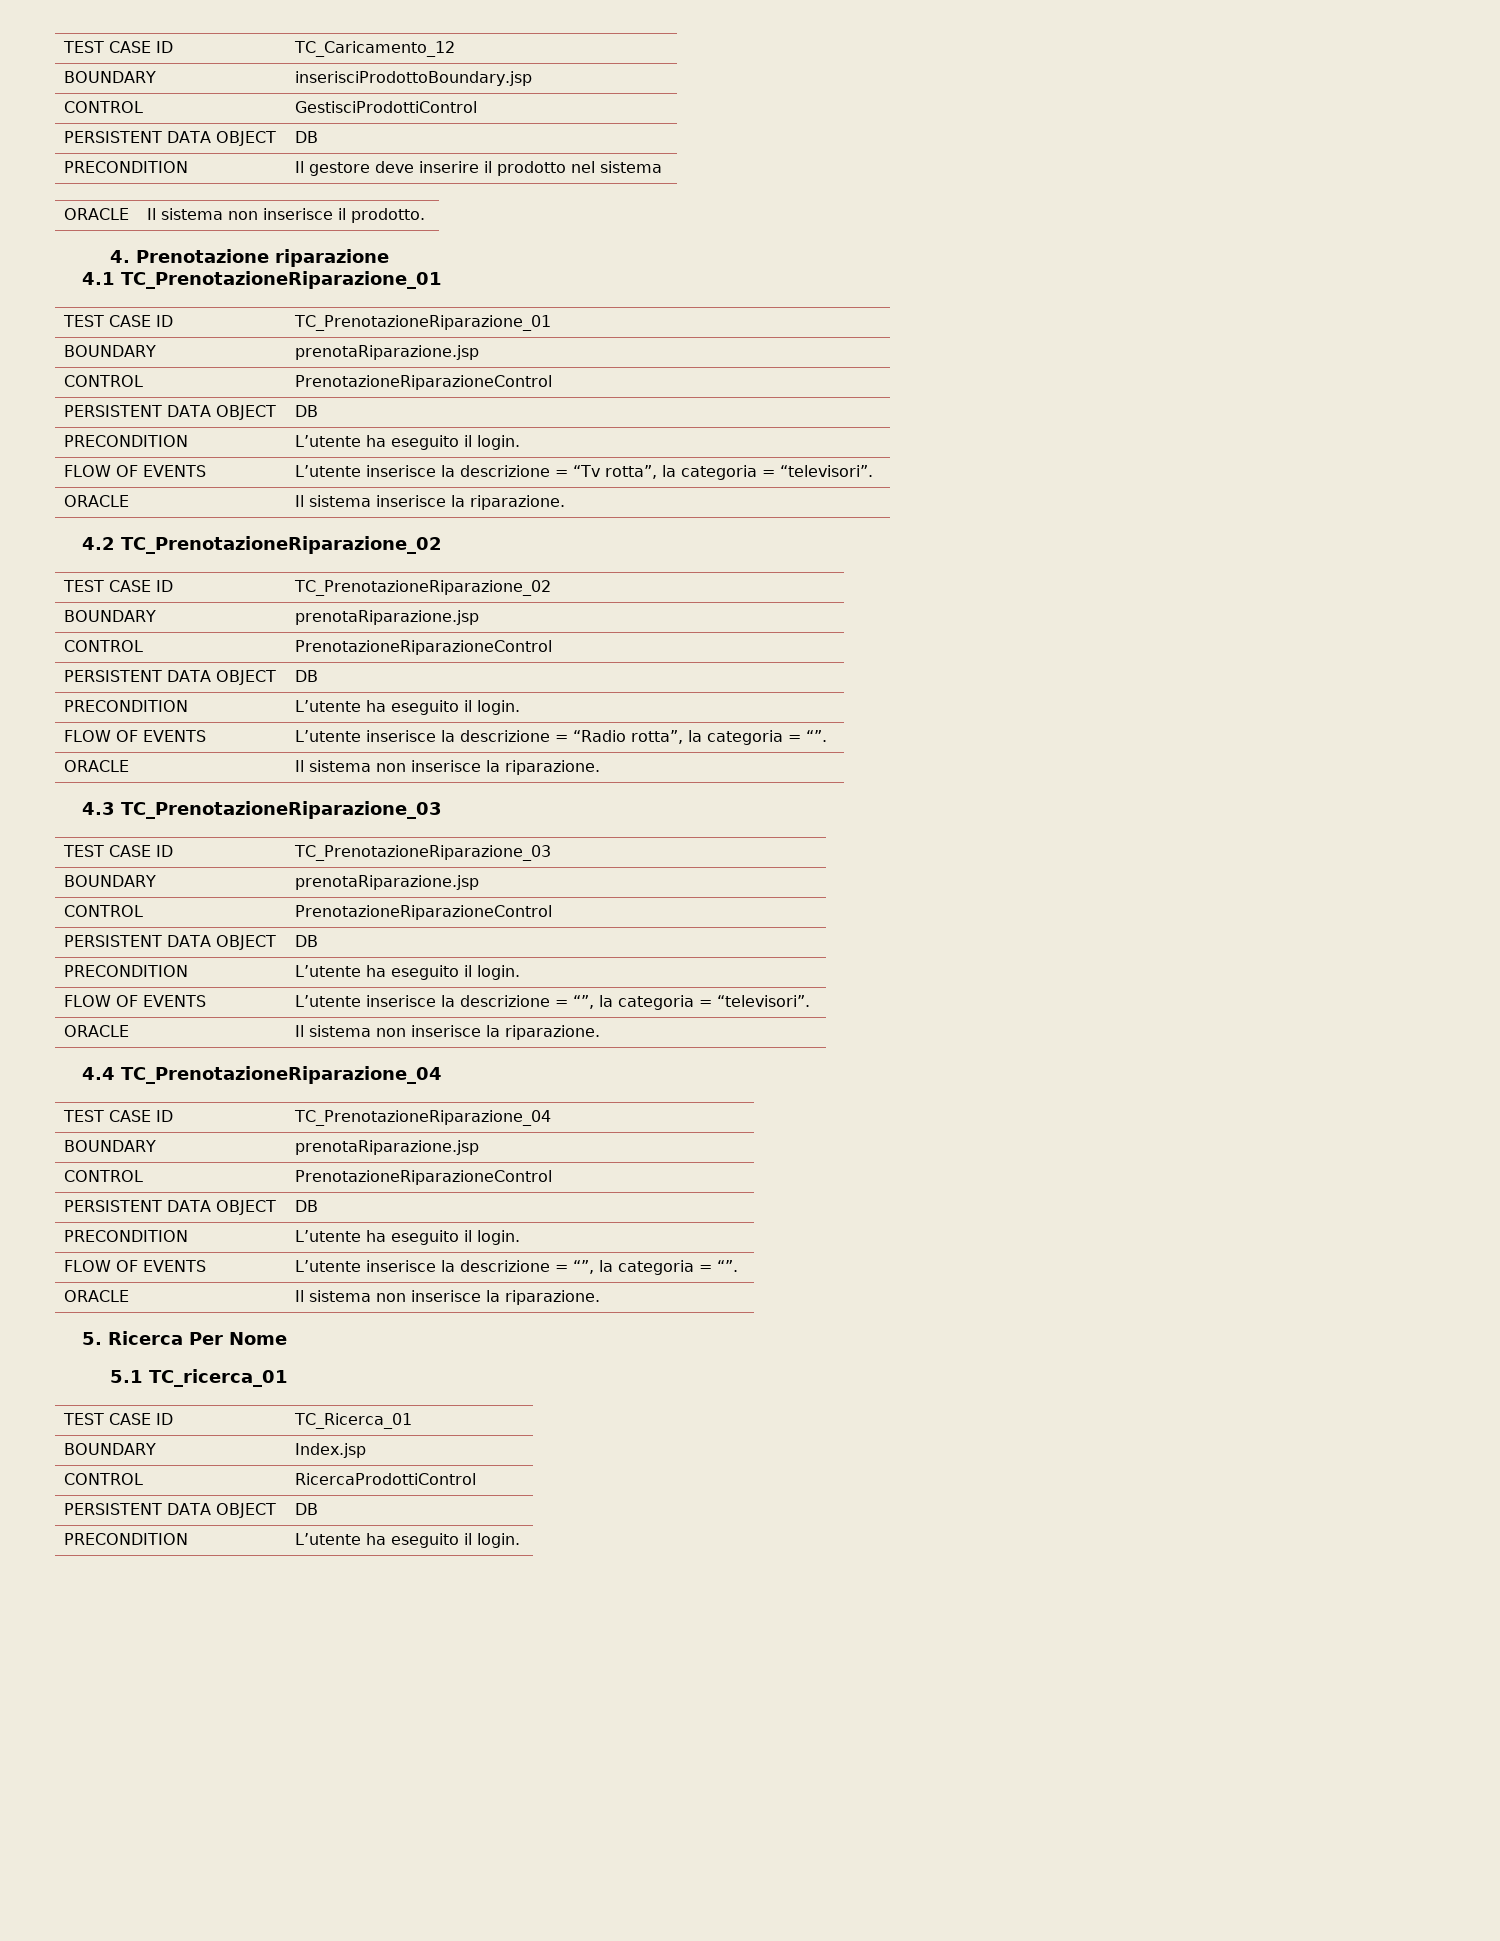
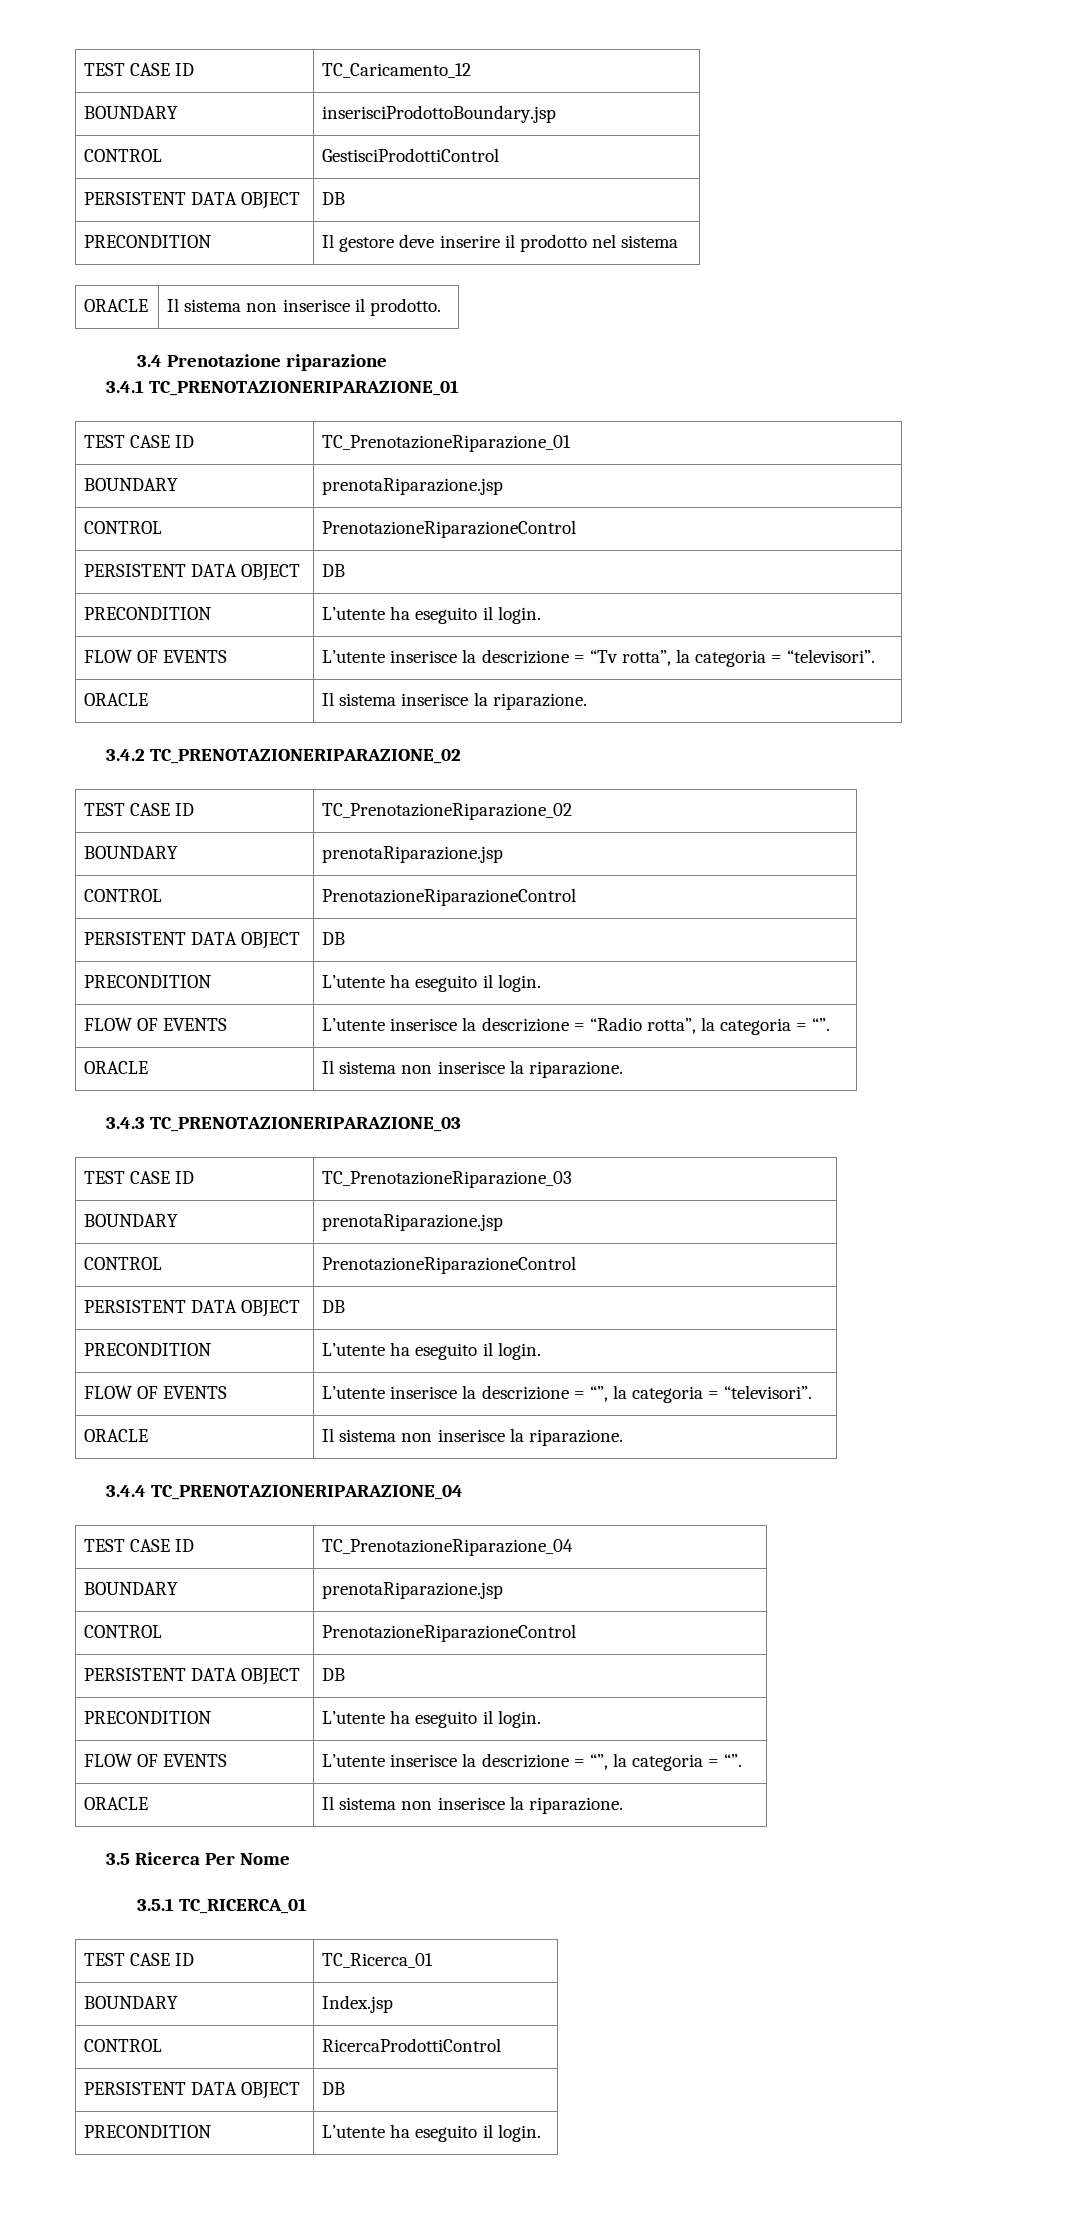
- 4. Prenotazione riparazione
+ 3.4 Prenotazione riparazione
- 4.1 TC_PrenotazioneRiparazione_01
+ 3.4.1 TC_PRENOTAZIONERIPARAZIONE_01
- 4.2 TC_PrenotazioneRiparazione_02
+ 3.4.2 TC_PRENOTAZIONERIPARAZIONE_02
- 4.3 TC_PrenotazioneRiparazione_03
+ 3.4.3 TC_PRENOTAZIONERIPARAZIONE_03
- 4.4 TC_PrenotazioneRiparazione_04
+ 3.4.4 TC_PRENOTAZIONERIPARAZIONE_04
- 5. Ricerca Per Nome
+ 3.5 Ricerca Per Nome
- 5.1 TC_ricerca_01
+ 3.5.1 TC_RICERCA_01

